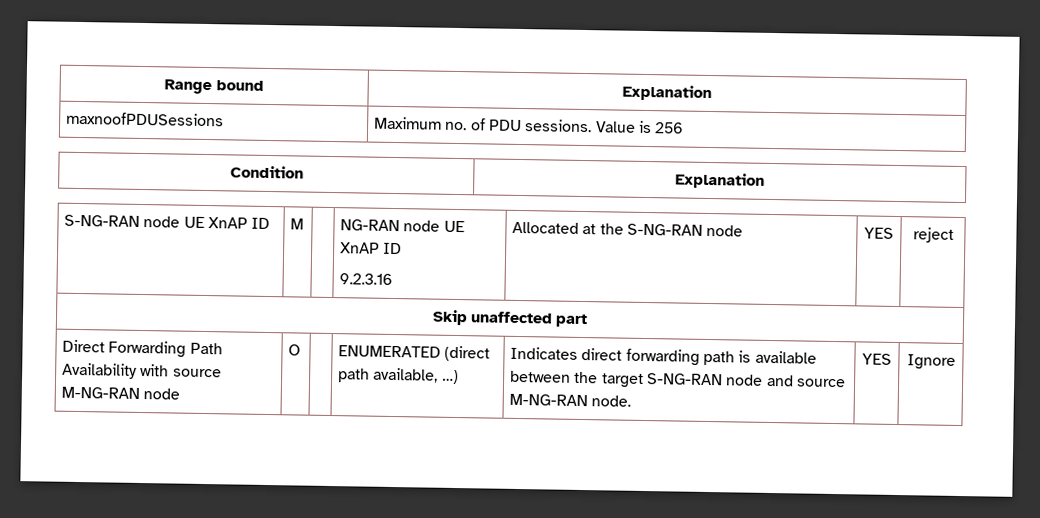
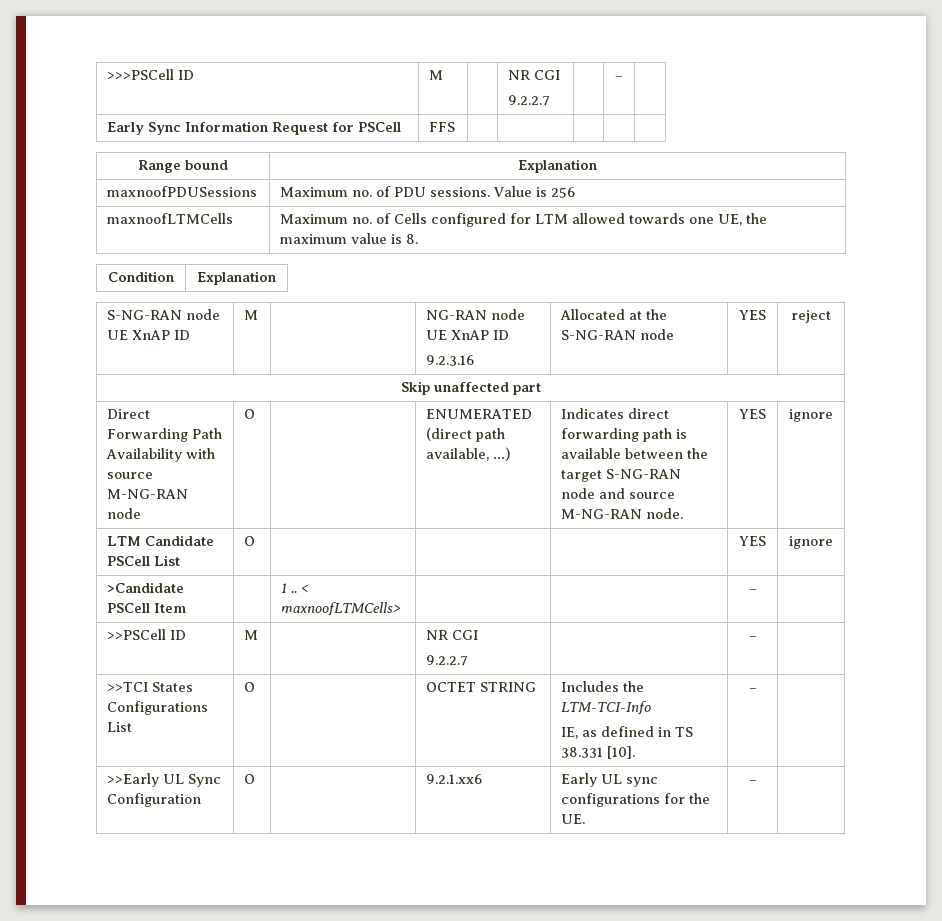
+ >>>PSCell ID | M | | NR CGI
+ 9.2.2.7 | | – |
+ Early Sync Information Request for PSCell | FFS | | | | |
+ maxnoofLTMCells | Maximum no. of Cells configured for LTM allowed towards one UE, the maximum value is 8.
- Direct Forwarding Path Availability with source M-NG-RAN node | O | | ENUMERATED (direct path available, …) | Indicates direct forwarding path is available between the target S-NG-RAN node and source M-NG-RAN node. | YES | Ignore
+ Direct Forwarding Path Availability with source M-NG-RAN node | O | | ENUMERATED (direct path available, …) | Indicates direct forwarding path is available between the target S-NG-RAN node and source M-NG-RAN node. | YES | ignore
+ LTM Candidate PSCell List | O | | | | YES | ignore
+ >Candidate PSCell Item | | 1 .. < maxnoofLTMCells> | | | – |
+ >>PSCell ID | M | | NR CGI
+ 9.2.2.7 | | – |
+ >>TCI States Configurations List | O | | OCTET STRING | Includes the LTM-TCI-Info
+ IE, as defined in TS 38.331 [10]. | – |
+ >>Early UL Sync Configuration | O | | 9.2.1.xx6 | Early UL sync configurations for the UE. | – |

